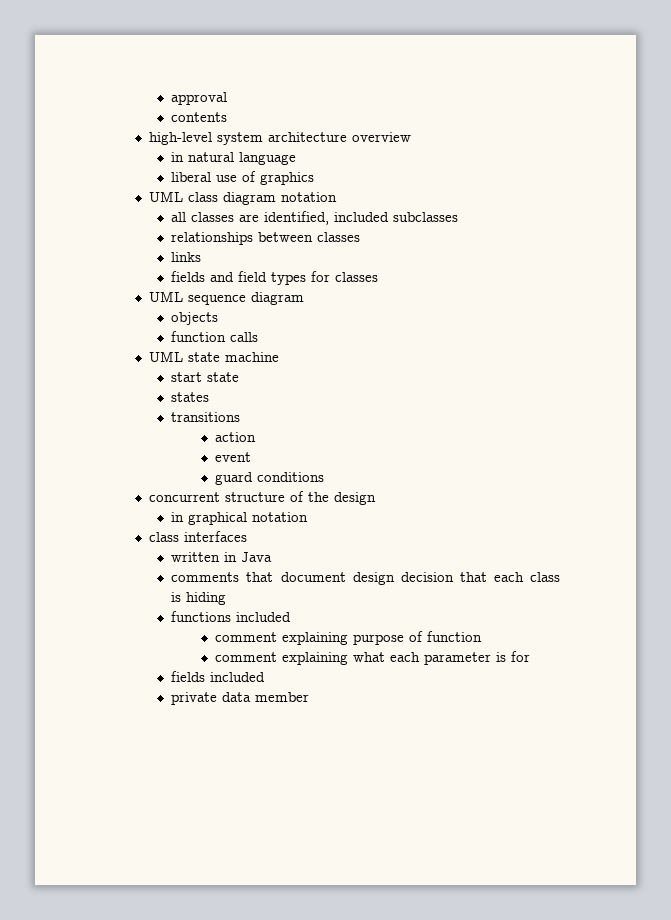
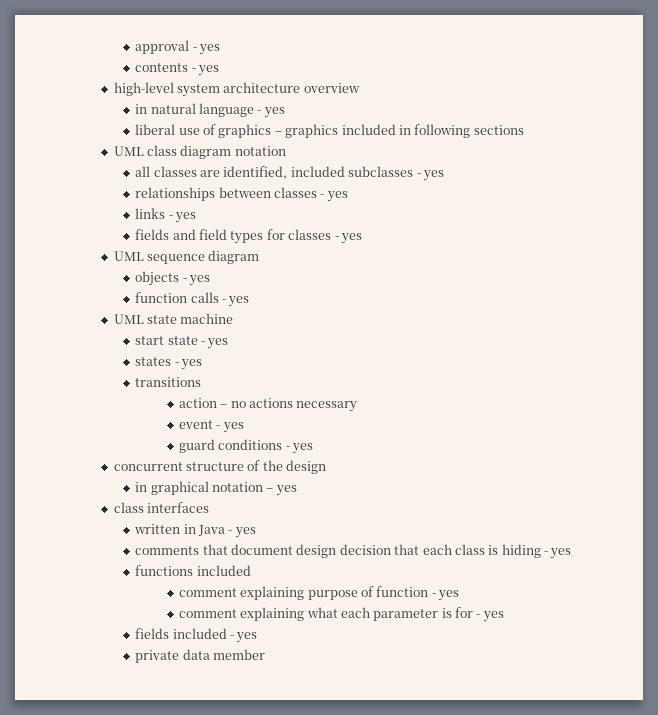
- approval
+ approval - yes
- contents
+ contents - yes
- in natural language
+ in natural language - yes
- liberal use of graphics
+ liberal use of graphics – graphics included in following sections
- all classes are identified, included subclasses
+ all classes are identified, included subclasses - yes
- relationships between classes
+ relationships between classes - yes
- links
+ links - yes
- fields and field types for classes
+ fields and field types for classes - yes
- objects
+ objects - yes
- function calls
+ function calls - yes
- start state
+ start state - yes
- states
+ states - yes
- action
+ action – no actions necessary
- event
+ event - yes
- guard conditions
+ guard conditions - yes
- in graphical notation
+ in graphical notation – yes
- written in Java
+ written in Java - yes
- comments that document design decision that each class is hiding
+ comments that document design decision that each class is hiding - yes
- comment explaining purpose of function
+ comment explaining purpose of function - yes
- comment explaining what each parameter is for
+ comment explaining what each parameter is for - yes
- fields included
+ fields included - yes

